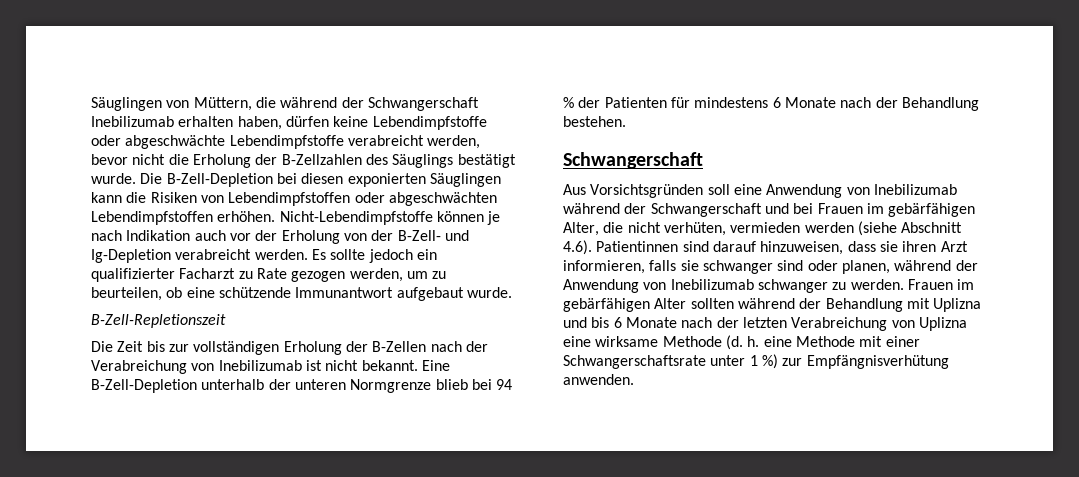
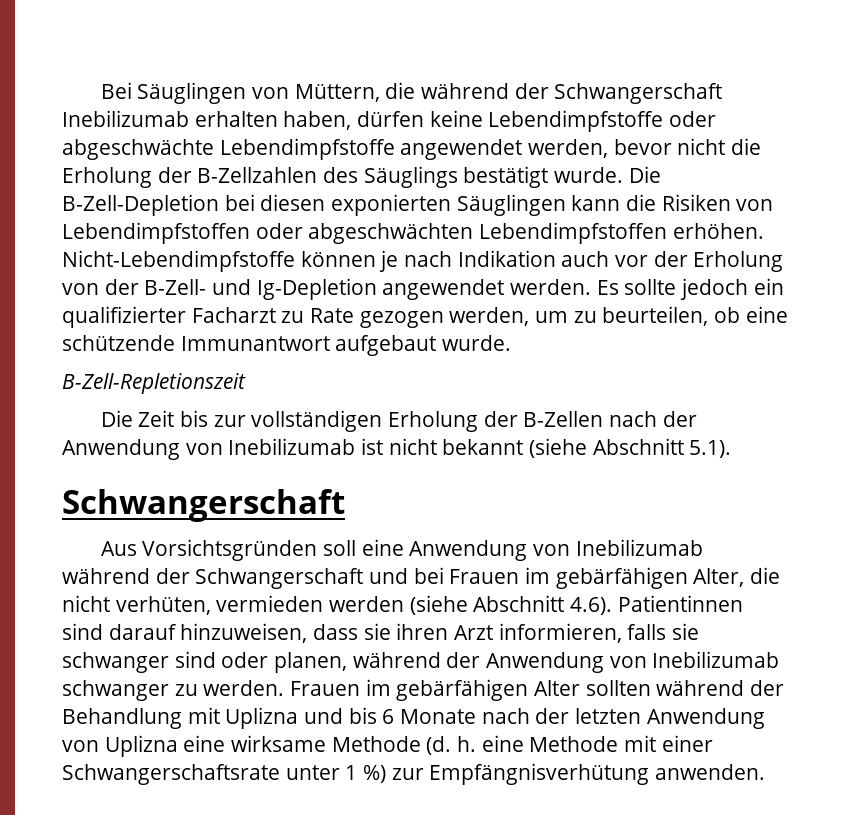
- Säuglingen von Müttern, die während der Schwangerschaft Inebilizumab erhalten haben, dürfen keine Lebendimpfstoffe oder abgeschwächte Lebendimpfstoffe verabreicht werden, bevor nicht die Erholung der B-Zellzahlen des Säuglings bestätigt wurde.
+ Bei Säuglingen von Müttern, die während der Schwangerschaft Inebilizumab erhalten haben, dürfen keine Lebendimpfstoffe oder abgeschwächte Lebendimpfstoffe angewendet werden, bevor nicht die Erholung der B-Zellzahlen des Säuglings bestätigt wurde.
- Nicht-Lebendimpfstoffe können je nach Indikation auch vor der Erholung von der B-Zell- und Ig-Depletion verabreicht werden.
+ Nicht-Lebendimpfstoffe können je nach Indikation auch vor der Erholung von der B-Zell- und Ig-Depletion angewendet werden.
- Die Zeit bis zur vollständigen Erholung der B-Zellen nach der Verabreichung von Inebilizumab ist nicht bekannt. Eine B-Zell-Depletion unterhalb der unteren Normgrenze blieb bei 94 % der Patienten für mindestens 6 Monate nach der Behandlung bestehen.
+ Die Zeit bis zur vollständigen Erholung der B-Zellen nach der Anwendung von Inebilizumab ist nicht bekannt (siehe Abschnitt 5.1).
- Frauen im gebärfähigen Alter sollten während der Behandlung mit Uplizna und bis 6 Monate nach der letzten Verabreichung von Uplizna eine wirksame Methode (d. h. eine Methode mit einer Schwangerschaftsrate unter 1 %) zur Empfängnisverhütung anwenden.
+ Frauen im gebärfähigen Alter sollten während der Behandlung mit Uplizna und bis 6 Monate nach der letzten Anwendung von Uplizna eine wirksame Methode (d. h. eine Methode mit einer Schwangerschaftsrate unter 1 %) zur Empfängnisverhütung anwenden.

